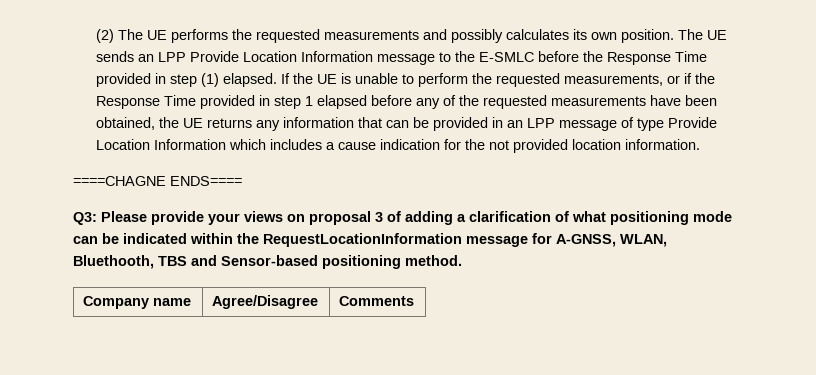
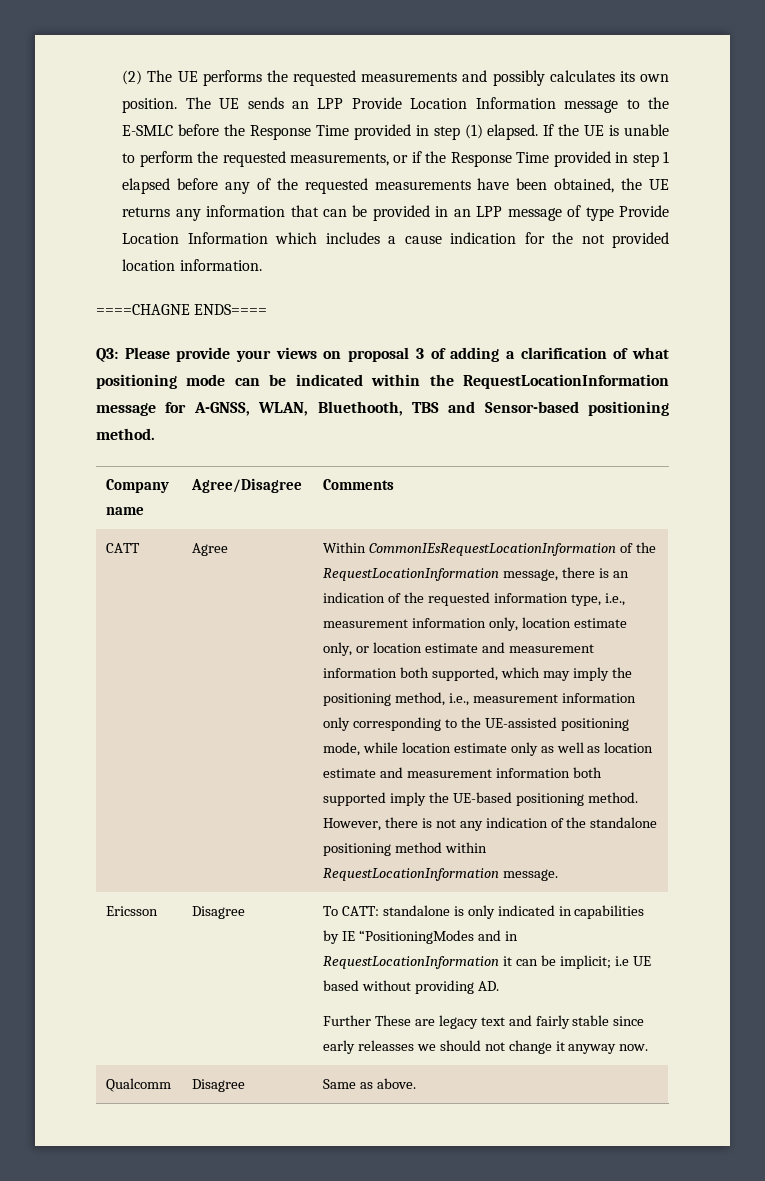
+ CATT | Agree | Within CommonIEsRequestLocationInformation of the RequestLocationInformation message, there is an indication of the requested information type, i.e., measurement information only, location estimate only, or location estimate and measurement information both supported, which may imply the positioning method, i.e., measurement information only corresponding to the UE-assisted positioning mode, while location estimate only as well as location estimate and measurement information both supported imply the UE-based positioning method. However, there is not any indication of the standalone positioning method within RequestLocationInformation message.
+ Ericsson | Disagree | To CATT: standalone is only indicated in capabilities by IE “PositioningModes and in RequestLocationInformation it can be implicit; i.e UE based without providing AD.
+ Further These are legacy text and fairly stable since early releasses we should not change it anyway now.
+ Qualcomm | Disagree | Same as above.

